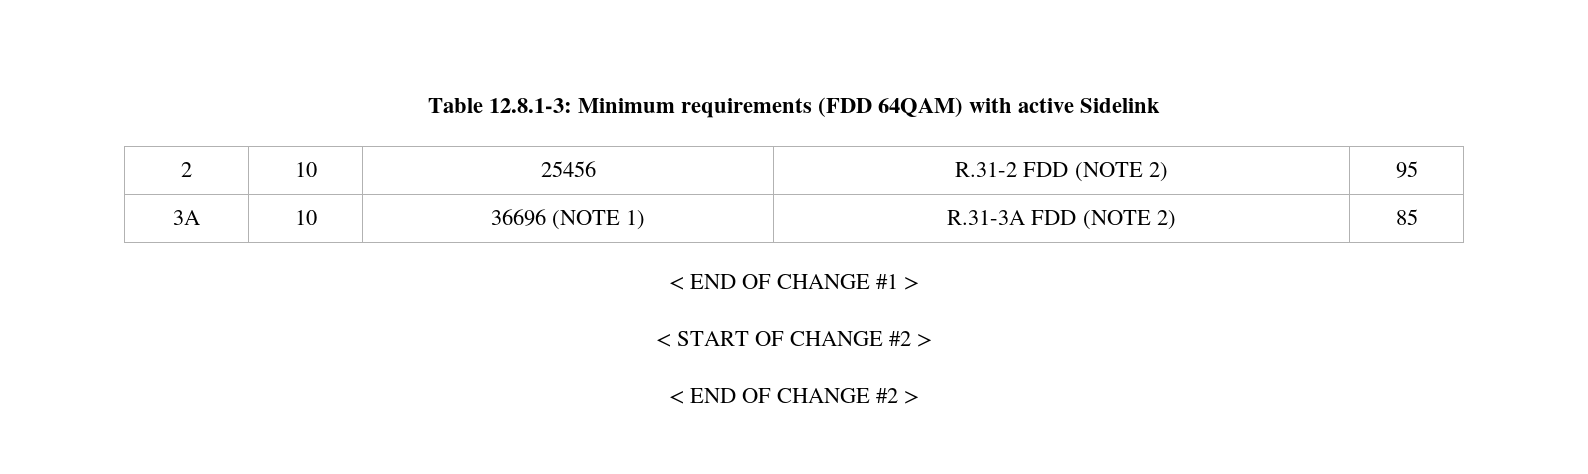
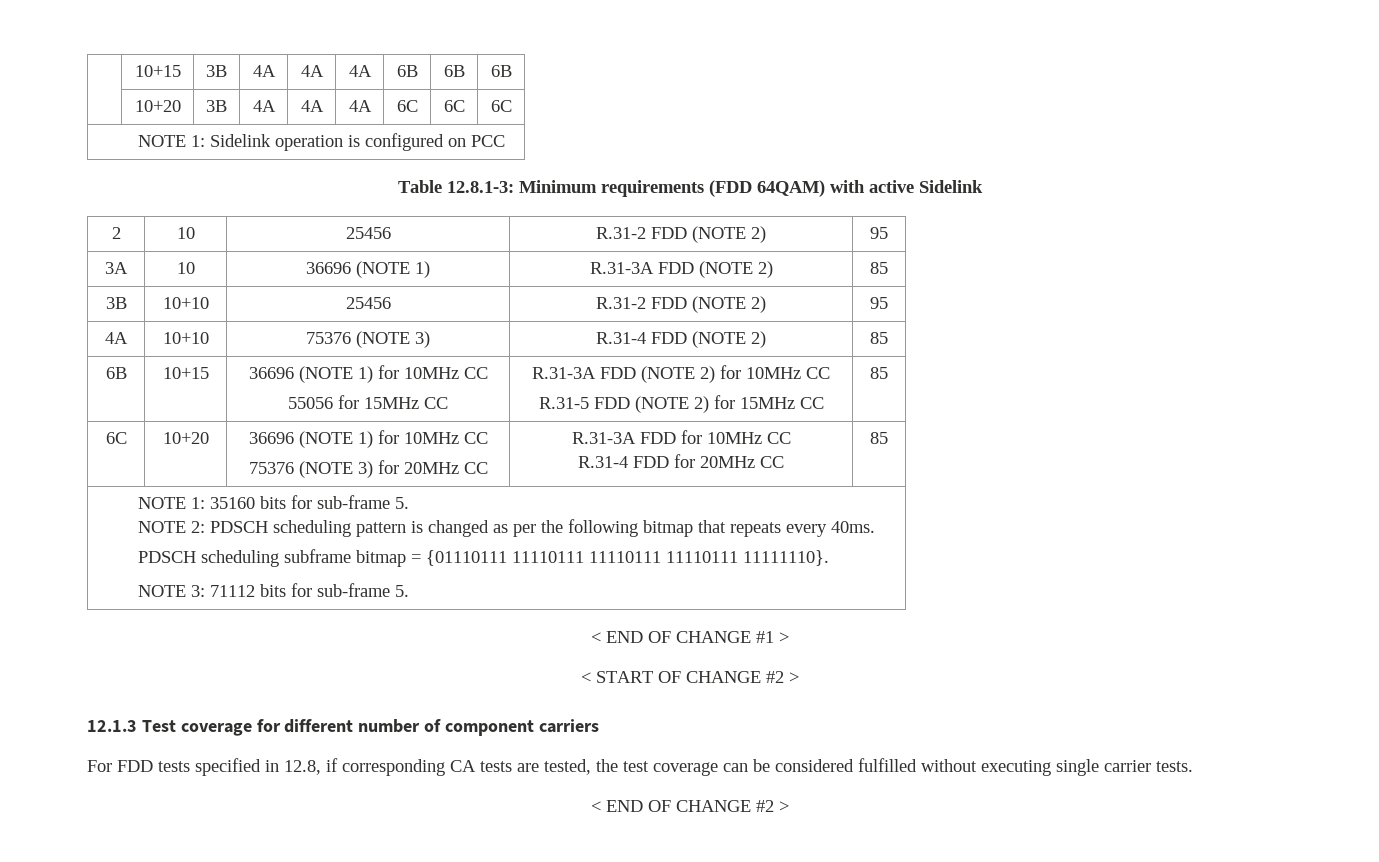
+ | 10+15 | 3B | 4A | 4A | 4A | 6B | 6B | 6B
+ | 10+20 | 3B | 4A | 4A | 4A | 6C | 6C | 6C
+ NOTE 1: Sidelink operation is configured on PCC
+ 3B | 10+10 | 25456 | R.31-2 FDD (NOTE 2) | 95
+ 4A | 10+10 | 75376 (NOTE 3) | R.31-4 FDD (NOTE 2) | 85
+ 6B | 10+15 | 36696 (NOTE 1) for 10MHz CC
+ 55056 for 15MHz CC | R.31-3A FDD (NOTE 2) for 10MHz CC
+ R.31-5 FDD (NOTE 2) for 15MHz CC | 85
+ 6C | 10+20 | 36696 (NOTE 1) for 10MHz CC
+ 75376 (NOTE 3) for 20MHz CC | R.31-3A FDD for 10MHz CC
+ R.31-4 FDD for 20MHz CC | 85
+ NOTE 1: 35160 bits for sub-frame 5.
+ NOTE 2: PDSCH scheduling pattern is changed as per the following bitmap that repeats every 40ms.
+ PDSCH scheduling subframe bitmap = {01110111 11110111 11110111 11110111 11111110}.
+ NOTE 3: 71112 bits for sub-frame 5.
+ 12.1.3 Test coverage for different number of component carriers
+ For FDD tests specified in 12.8, if corresponding CA tests are tested, the test coverage can be considered fulfilled without executing single carrier tests.

